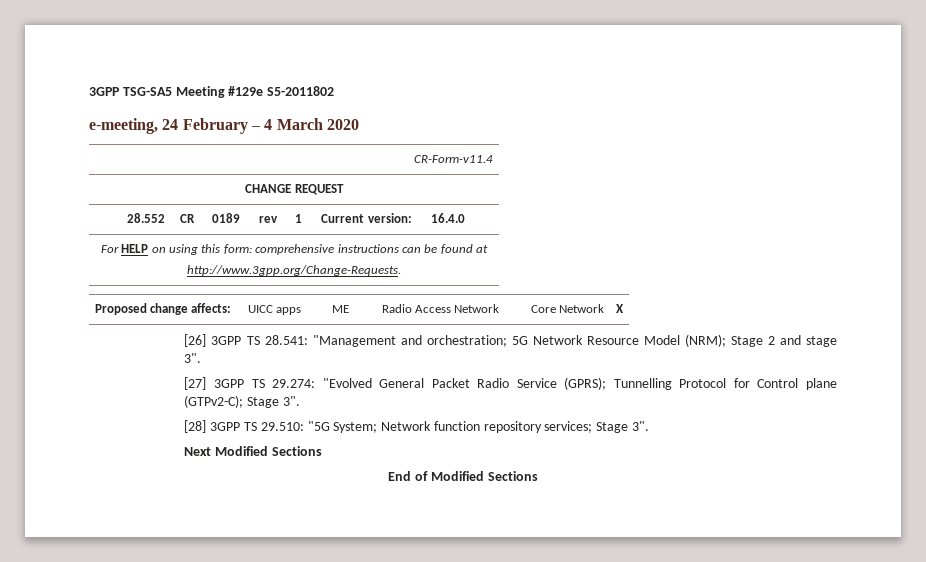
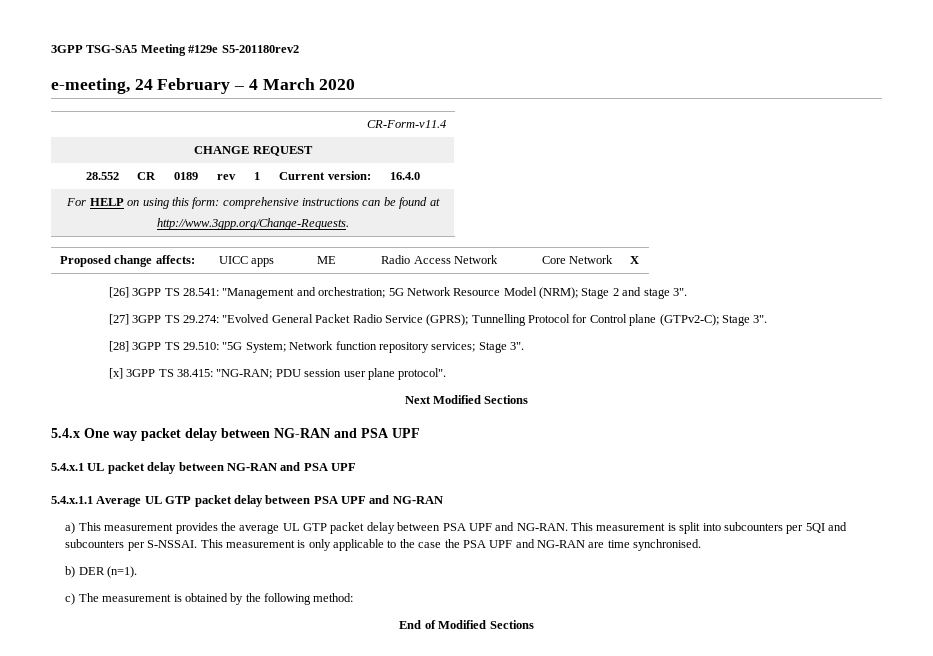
- 3GPP TSG-SA5 Meeting #129e S5-2011802
+ 3GPP TSG-SA5 Meeting #129e S5-201180rev2
+ [x] 3GPP TS 38.415: "NG-RAN; PDU session user plane protocol".
  Next Modified Sections
+ 5.4.x One way packet delay between NG-RAN and PSA UPF
+ 5.4.x.1 UL packet delay between NG-RAN and PSA UPF
+ 5.4.x.1.1 Average UL GTP packet delay between PSA UPF and NG-RAN
+ a) This measurement provides the average UL GTP packet delay between PSA UPF and NG-RAN. This measurement is split into subcounters per 5QI and subcounters per S-NSSAI. This measurement is only applicable to the case the PSA UPF and NG-RAN are time synchronised.
+ b) DER (n=1).
+ c) The measurement is obtained by the following method:

